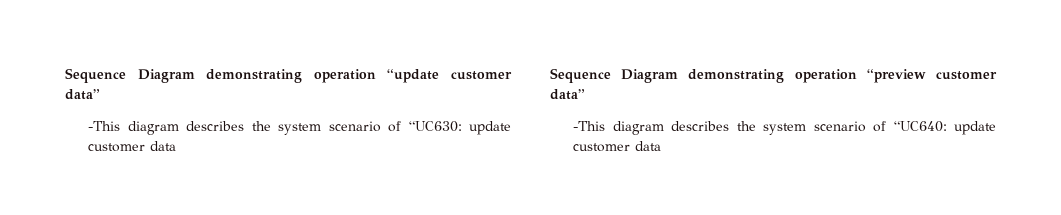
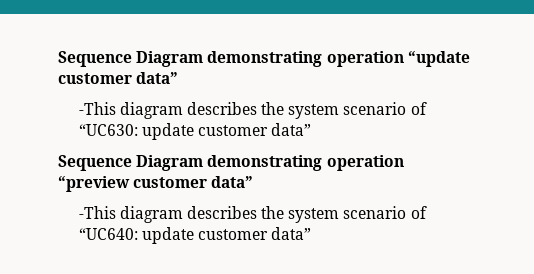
- -This diagram describes the system scenario of “UC630: update customer data
+ -This diagram describes the system scenario of “UC630: update customer data”
- -This diagram describes the system scenario of “UC640: update customer data
+ -This diagram describes the system scenario of “UC640: update customer data”

